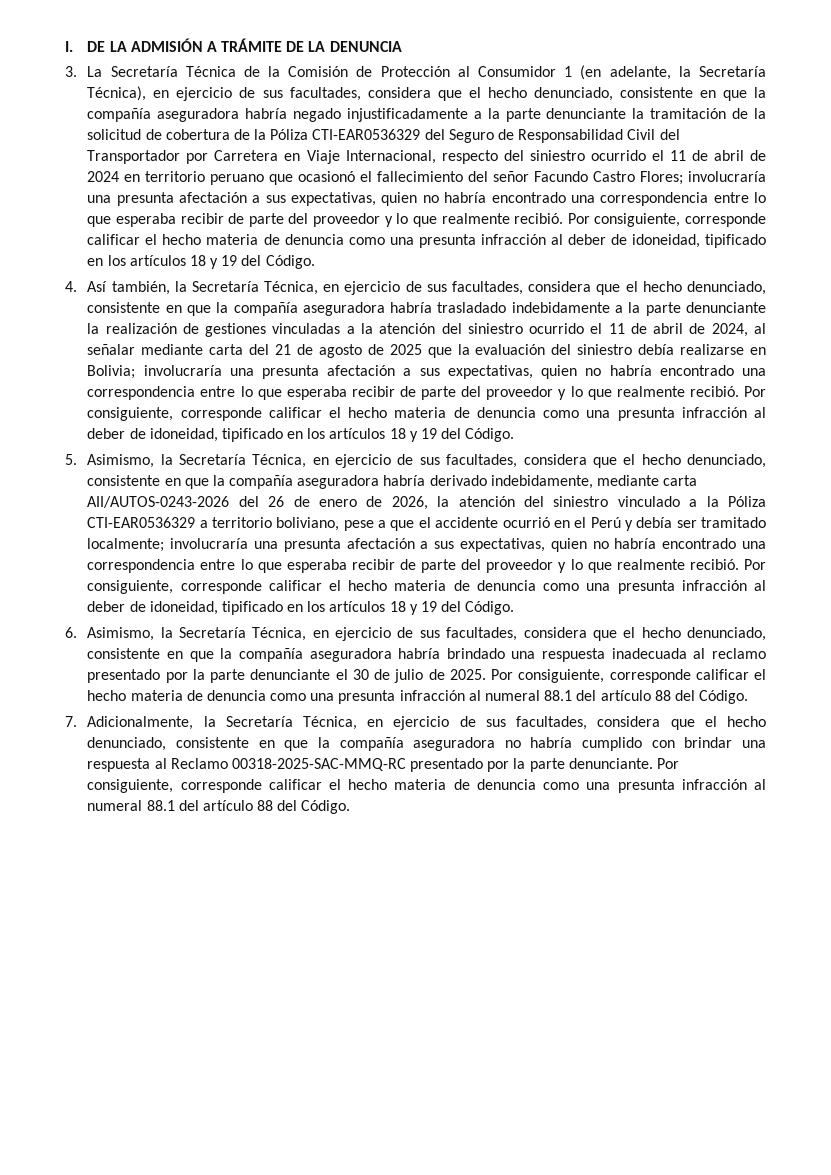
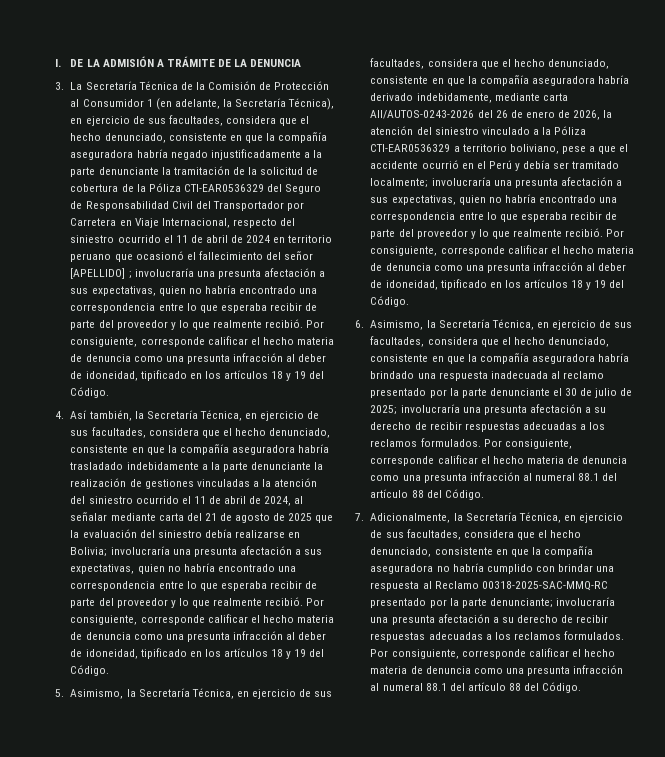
- 3. La Secretaría Técnica de la Comisión de Protección al Consumidor 1 (en adelante, la Secretaría Técnica), en ejercicio de sus facultades, considera que el hecho denunciado, consistente en que la compañía aseguradora habría negado injustificadamente a la parte denunciante la tramitación de la solicitud de cobertura de la Póliza CTI-EAR0536329 del Seguro de Responsabilidad Civil del Transportador por Carretera en Viaje Internacional, respecto del siniestro ocurrido el 11 de abril de 2024 en territorio peruano que ocasionó el fallecimiento del señor Facundo Castro Flores;
+ 3. La Secretaría Técnica de la Comisión de Protección al Consumidor 1 (en adelante, la Secretaría Técnica), en ejercicio de sus facultades, considera que el hecho denunciado, consistente en que la compañía aseguradora habría negado injustificadamente a la parte denunciante la tramitación de la solicitud de cobertura de la Póliza CTI-EAR0536329 del Seguro de Responsabilidad Civil del Transportador por Carretera en Viaje Internacional, respecto del siniestro ocurrido el 11 de abril de 2024 en territorio peruano que ocasionó el fallecimiento del señor [APELLIDO] ;
- 6. Asimismo, la Secretaría Técnica, en ejercicio de sus facultades, considera que el hecho denunciado, consistente en que la compañía aseguradora habría brindado una respuesta inadecuada al reclamo presentado por la parte denunciante el 30 de julio de 2025.
+ 6. Asimismo, la Secretaría Técnica, en ejercicio de sus facultades, considera que el hecho denunciado, consistente en que la compañía aseguradora habría brindado una respuesta inadecuada al reclamo presentado por la parte denunciante el 30 de julio de 2025; involucraría una presunta afectación a su derecho de recibir respuestas adecuadas a los reclamos formulados.
- 7. Adicionalmente, la Secretaría Técnica, en ejercicio de sus facultades, considera que el hecho denunciado, consistente en que la compañía aseguradora no habría cumplido con brindar una respuesta al Reclamo 00318-2025-SAC-MMQ-RC presentado por la parte denunciante.
+ 7. Adicionalmente, la Secretaría Técnica, en ejercicio de sus facultades, considera que el hecho denunciado, consistente en que la compañía aseguradora no habría cumplido con brindar una respuesta al Reclamo 00318-2025-SAC-MMQ-RC presentado por la parte denunciante; involucraría una presunta afectación a su derecho de recibir respuestas adecuadas a los reclamos formulados.

